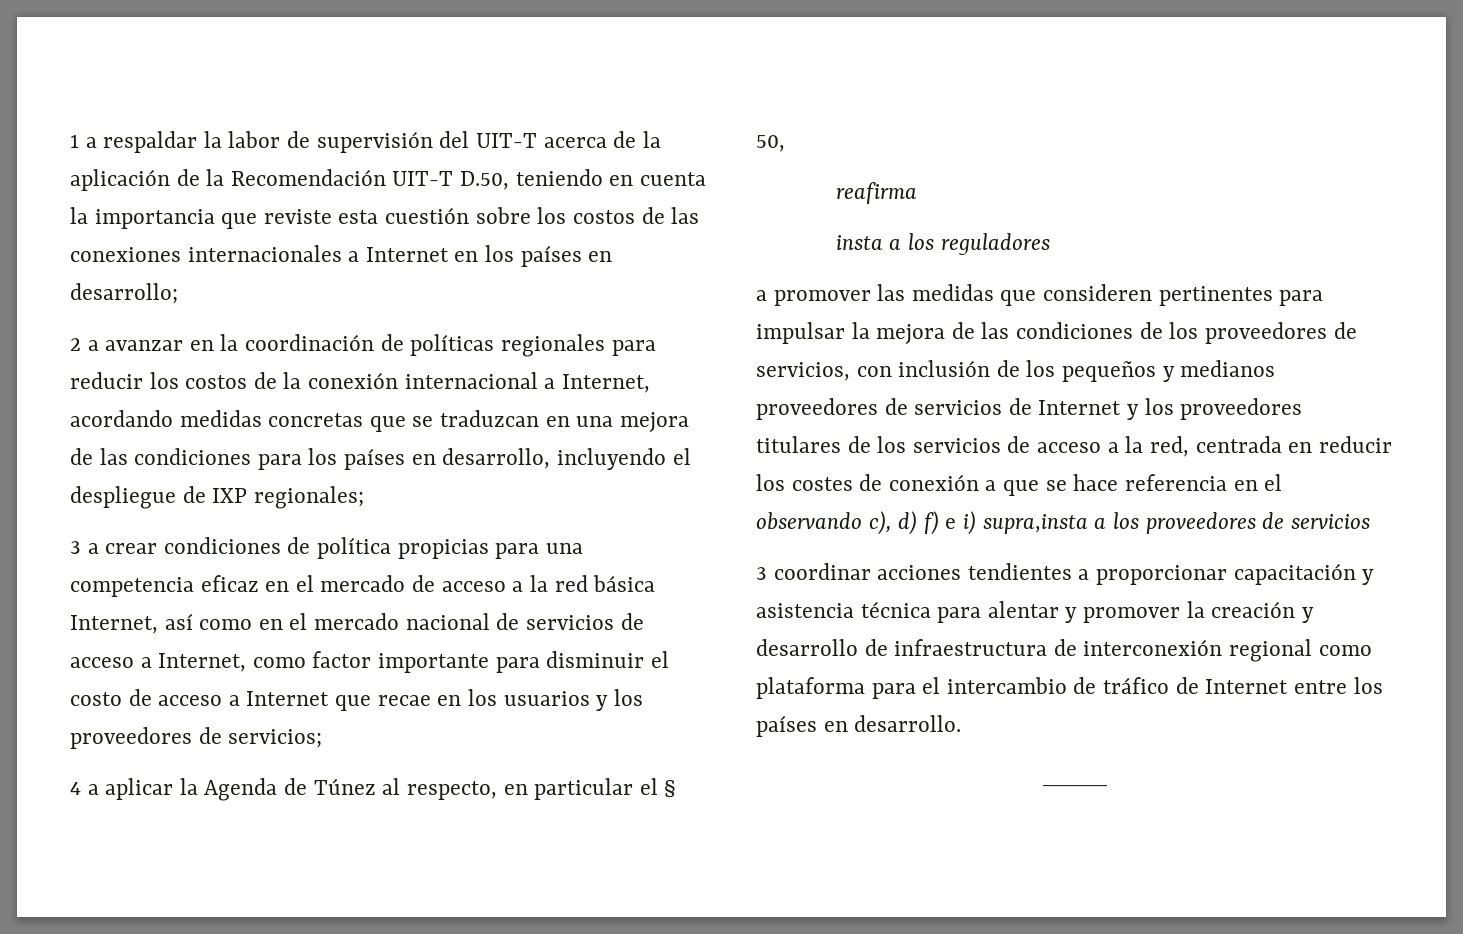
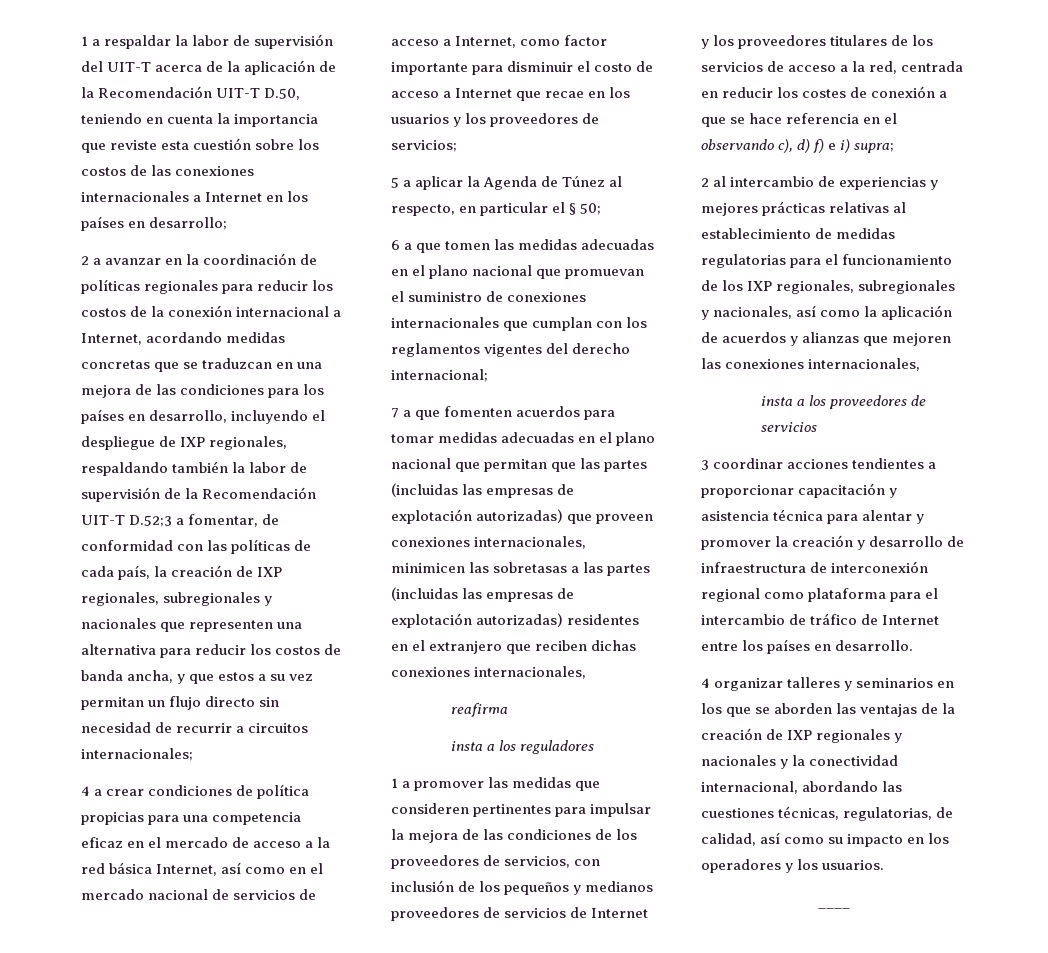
- 2 a avanzar en la coordinación de políticas regionales para reducir los costos de la conexión internacional a Internet, acordando medidas concretas que se traduzcan en una mejora de las condiciones para los países en desarrollo, incluyendo el despliegue de IXP regionales;
- 3 a crear condiciones de política propicias para una competencia eficaz en el mercado de acceso a la red básica Internet, así como en el mercado nacional de servicios de acceso a Internet, como factor importante para disminuir el costo de acceso a Internet que recae en los usuarios y los proveedores de servicios;
+ 2 a avanzar en la coordinación de políticas regionales para reducir los costos de la conexión internacional a Internet, acordando medidas concretas que se traduzcan en una mejora de las condiciones para los países en desarrollo, incluyendo el despliegue de IXP regionales, respaldando también la labor de supervisión de la Recomendación UIT-T D.52;3 a fomentar, de conformidad con las políticas de cada país, la creación de IXP regionales, subregionales y nacionales que representen una alternativa para reducir los costos de banda ancha, y que estos a su vez permitan un flujo directo sin necesidad de recurrir a circuitos internacionales;
+ 4 a crear condiciones de política propicias para una competencia eficaz en el mercado de acceso a la red básica Internet, así como en el mercado nacional de servicios de acceso a Internet, como factor importante para disminuir el costo de acceso a Internet que recae en los usuarios y los proveedores de servicios;
- 4 a aplicar la Agenda de Túnez al respecto, en particular el § 50,
+ 5 a aplicar la Agenda de Túnez al respecto, en particular el § 50;
+ 6 a que tomen las medidas adecuadas en el plano nacional que promuevan el suministro de conexiones internacionales que cumplan con los reglamentos vigentes del derecho internacional;
+ 7 a que fomenten acuerdos para tomar medidas adecuadas en el plano nacional que permitan que las partes (incluidas las empresas de explotación autorizadas) que proveen conexiones internacionales, minimicen las sobretasas a las partes (incluidas las empresas de explotación autorizadas) residentes en el extranjero que reciben dichas conexiones internacionales,
- a promover las medidas que consideren pertinentes para impulsar la mejora de las condiciones de los proveedores de servicios, con inclusión de los pequeños y medianos proveedores de servicios de Internet y los proveedores titulares de los servicios de acceso a la red, centrada en reducir los costes de conexión a que se hace referencia en el observando c), d) f) e i) supra,insta a los proveedores de servicios
+ 1 a promover las medidas que consideren pertinentes para impulsar la mejora de las condiciones de los proveedores de servicios, con inclusión de los pequeños y medianos proveedores de servicios de Internet y los proveedores titulares de los servicios de acceso a la red, centrada en reducir los costes de conexión a que se hace referencia en el observando c), d) f) e i) supra;
+ 2 al intercambio de experiencias y mejores prácticas relativas al establecimiento de medidas regulatorias para el funcionamiento de los IXP regionales, subregionales y nacionales, así como la aplicación de acuerdos y alianzas que mejoren las conexiones internacionales,
+ insta a los proveedores de servicios
+ 4 organizar talleres y seminarios en los que se aborden las ventajas de la creación de IXP regionales y nacionales y la conectividad internacional, abordando las cuestiones técnicas, regulatorias, de calidad, así como su impacto en los operadores y los usuarios.

